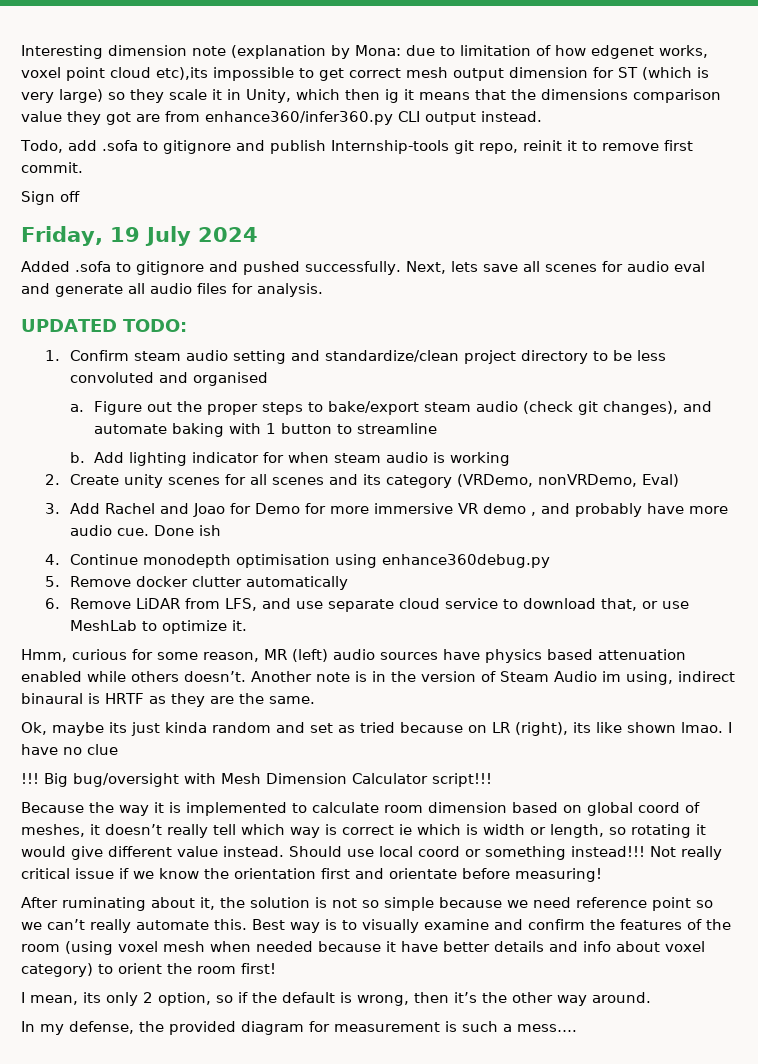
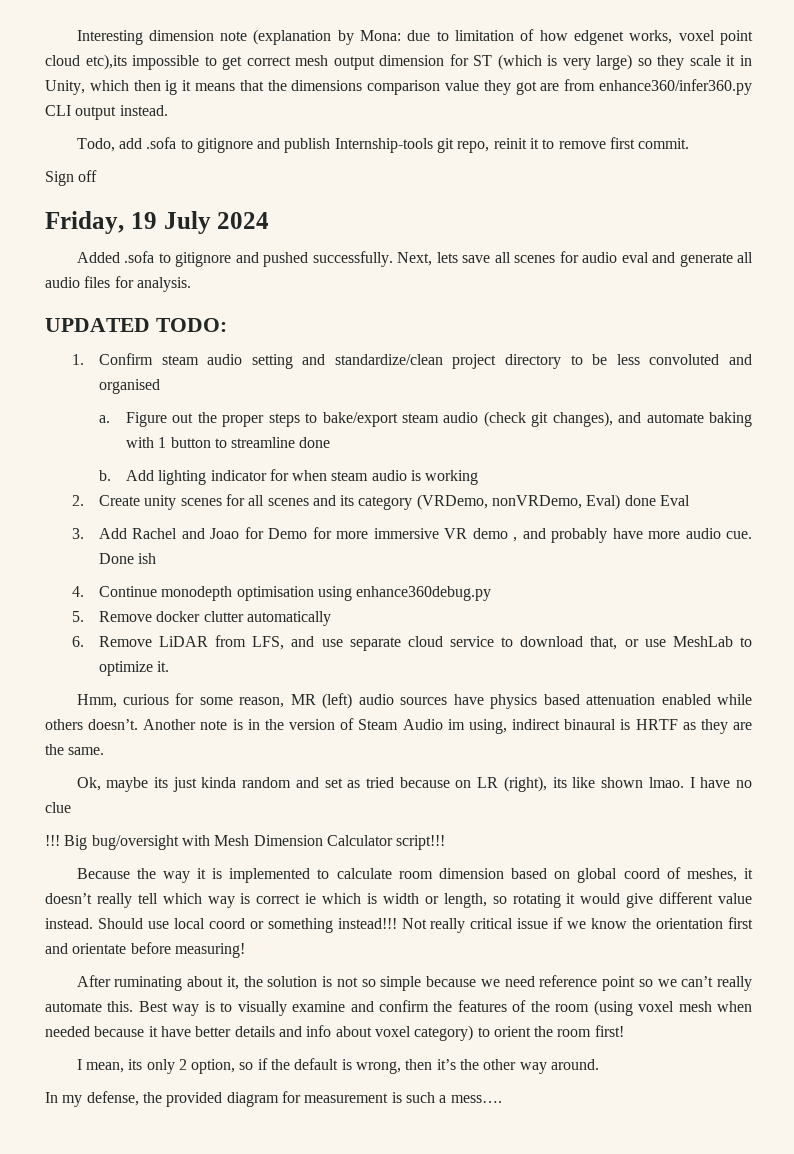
- Figure out the proper steps to bake/export steam audio (check git changes), and automate baking with 1 button to streamline
+ Figure out the proper steps to bake/export steam audio (check git changes), and automate baking with 1 button to streamline done
- 2. Create unity scenes for all scenes and its category (VRDemo, nonVRDemo, Eval)
+ 2. Create unity scenes for all scenes and its category (VRDemo, nonVRDemo, Eval) done Eval

